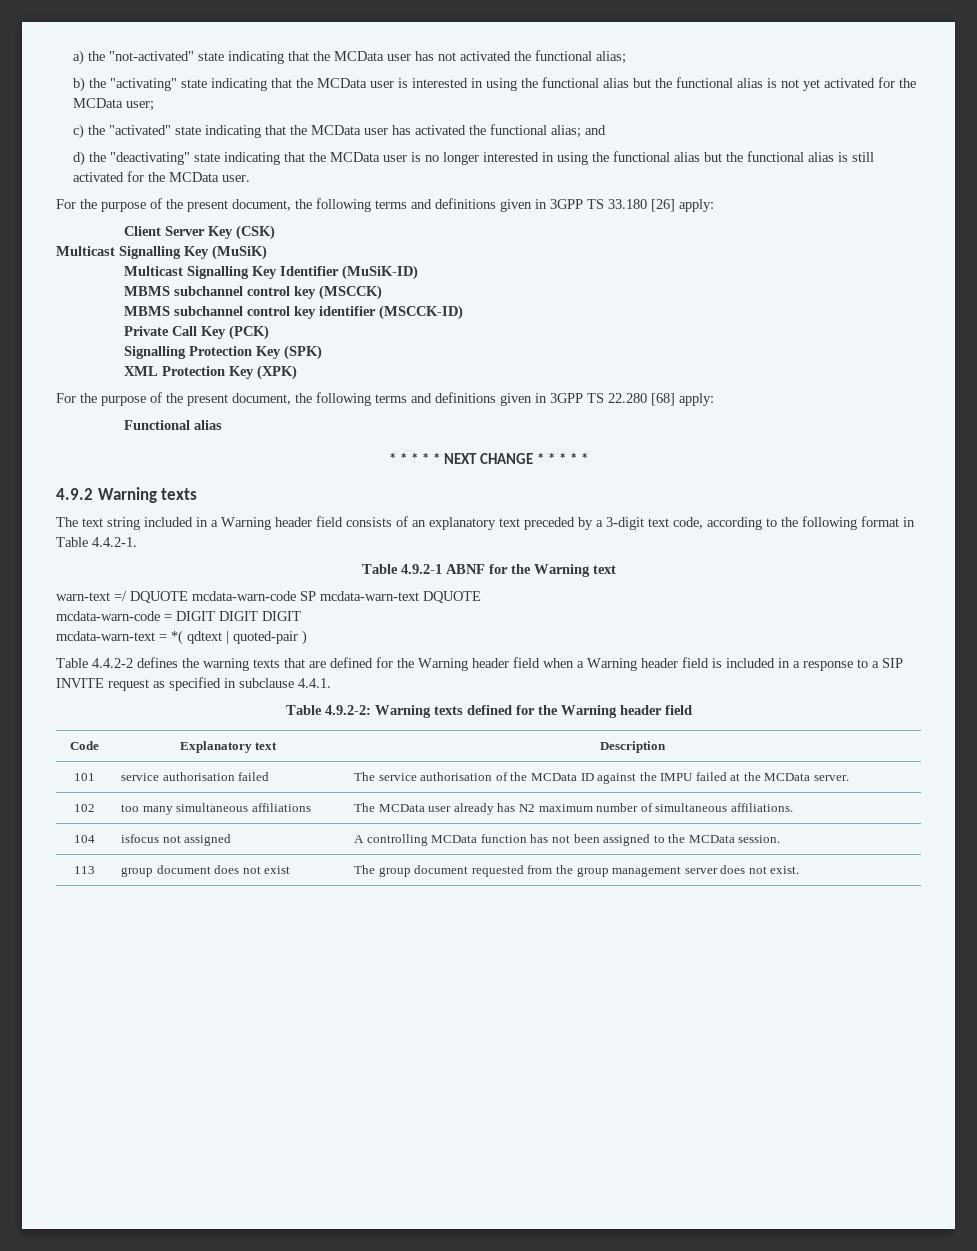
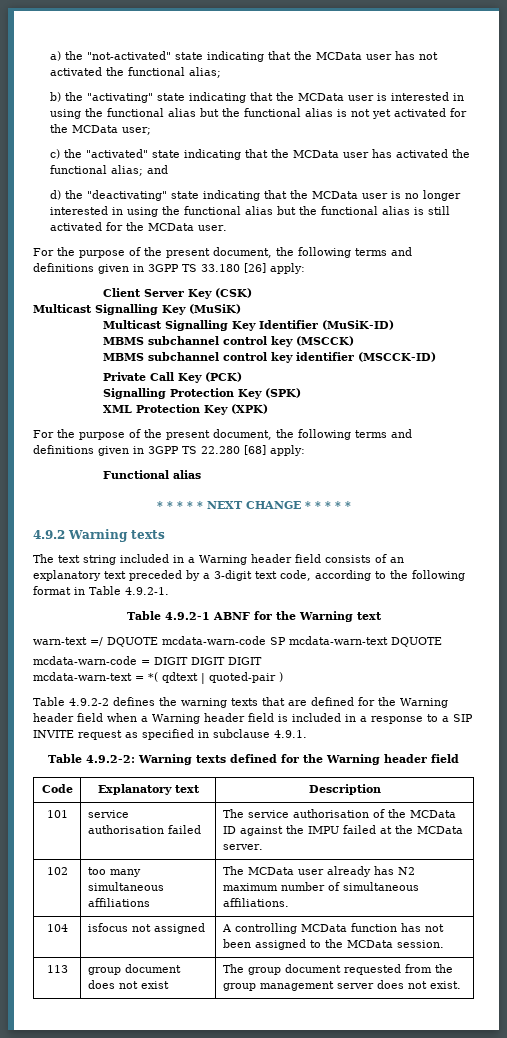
- The text string included in a Warning header field consists of an explanatory text preceded by a 3-digit text code, according to the following format in Table 4.4.2-1.
+ The text string included in a Warning header field consists of an explanatory text preceded by a 3-digit text code, according to the following format in Table 4.9.2-1.
- Table 4.4.2-2 defines the warning texts that are defined for the Warning header field when a Warning header field is included in a response to a SIP INVITE request as specified in subclause 4.4.1.
+ Table 4.9.2-2 defines the warning texts that are defined for the Warning header field when a Warning header field is included in a response to a SIP INVITE request as specified in subclause 4.9.1.

